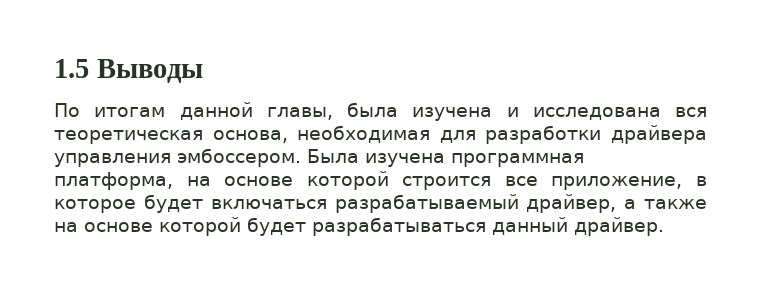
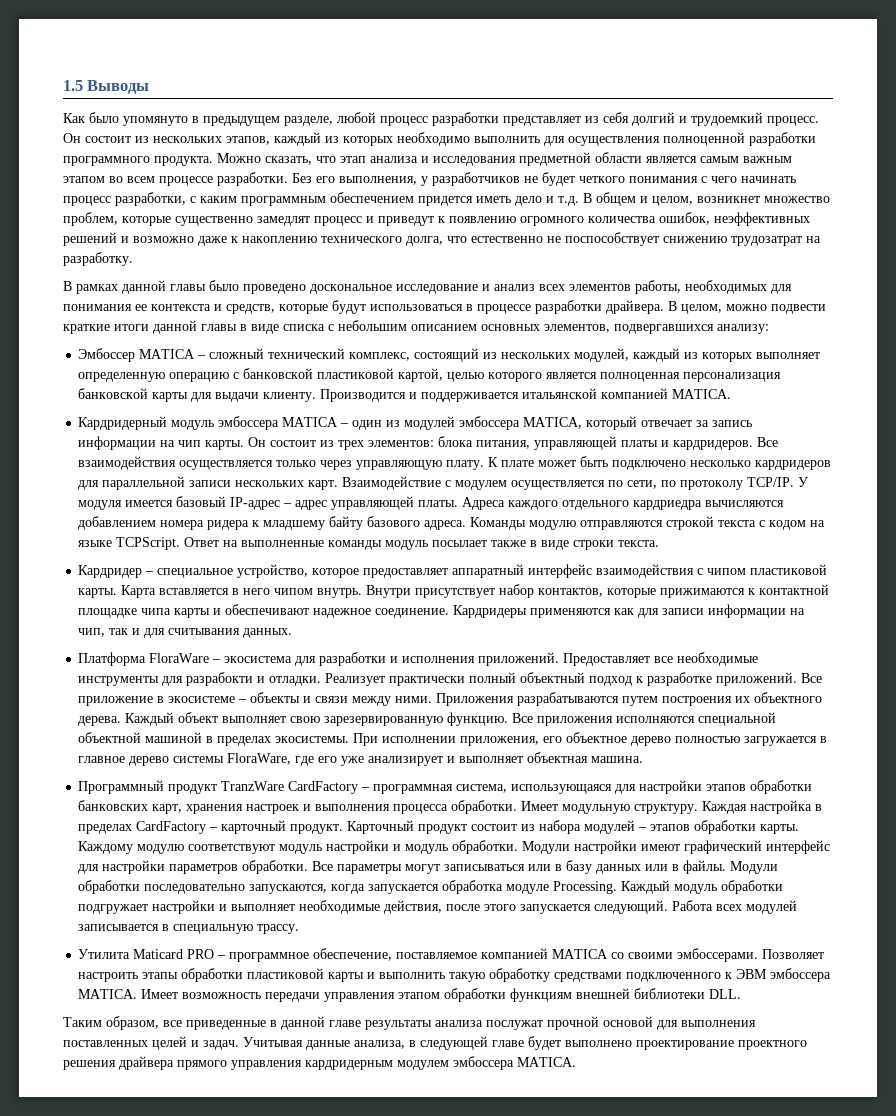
- По итогам данной главы, была изучена и исследована вся теоретическая основа, необходимая для разработки драйвера управления эмбоссером. Была изучена программная платформа, на основе которой строится все приложение, в которое будет включаться разрабатываемый драйвер, а также на основе которой будет разрабатываться данный драйвер.
+ Как было упомянуто в предыдущем разделе, любой процесс разработки представляет из себя долгий и трудоемкий процесс. Он состоит из нескольких этапов, каждый из которых необходимо выполнить для осуществления полноценной разработки программного продукта. Можно сказать, что этап анализа и исследования предметной области является самым важным этапом во всем процессе разработки. Без его выполнения, у разработчиков не будет четкого понимания с чего начинать процесс разработки, с каким программным обеспечением придется иметь дело и т.д. В общем и целом, возникнет множество проблем, которые существенно замедлят процесс и приведут к появлению огромного количества ошибок, неэффективных решений и возможно даже к накоплению технического долга, что естественно не поспособствует снижению трудозатрат на разработку.
+ В рамках данной главы было проведено доскональное исследование и анализ всех элементов работы, необходимых для понимания ее контекста и средств, которые будут использоваться в процессе разработки драйвера. В целом, можно подвести краткие итоги данной главы в виде списка с небольшим описанием основных элементов, подвергавшихся анализу:
+ Эмбоссер MATICA – сложный технический комплекс, состоящий из нескольких модулей, каждый из которых выполняет определенную операцию с банковской пластиковой картой, целью которого является полноценная персонализация банковской карты для выдачи клиенту. Производится и поддерживается итальянской компанией MATICA.
+ Кардридерный модуль эмбоссера MATICA – один из модулей эмбоссера MATICA, который отвечает за запись информации на чип карты. Он состоит из трех элементов: блока питания, управляющей платы и кардридеров. Все взаимодействия осуществляется только через управляющую плату. К плате может быть подключено несколько кардридеров для параллельной записи нескольких карт. Взаимодействие с модулем осуществляется по сети, по протоколу TCP/IP. У модуля имеется базовый IP-адрес – адрес управляющей платы. Адреса каждого отдельного кардриедра вычисляются добавлением номера ридера к младшему байту базового адреса. Команды модулю отправляются строкой текста с кодом на языке TCPScript. Ответ на выполненные команды модуль посылает также в виде строки текста.
+ Кардридер – специальное устройство, которое предоставляет аппаратный интерфейс взаимодействия с чипом пластиковой карты. Карта вставляется в него чипом внутрь. Внутри присутствует набор контактов, которые прижимаются к контактной площадке чипа карты и обеспечивают надежное соединение. Кардридеры применяются как для записи информации на чип, так и для считывания данных.
+ Платформа FloraWare – экосистема для разработки и исполнения приложений. Предоставляет все необходимые инструменты для разрабокти и отладки. Реализует практически полный объектный подход к разработке приложений. Все приложение в экосистеме – объекты и связи между ними. Приложения разрабатываются путем построения их объектного дерева. Каждый объект выполняет свою зарезервированную функцию. Все приложения исполняются специальной объектной машиной в пределах экосистемы. При исполнении приложения, его объектное дерево полностью загружается в главное дерево системы FloraWare, где его уже анализирует и выполняет объектная машина.
+ Программный продукт TranzWare CardFactory – программная система, использующаяся для настройки этапов обработки банковских карт, хранения настроек и выполнения процесса обработки. Имеет модульную структуру. Каждая настройка в пределах CardFactory – карточный продукт. Карточный продукт состоит из набора модулей – этапов обработки карты. Каждому модулю соответствуют модуль настройки и модуль обработки. Модули настройки имеют графический интерфейс для настройки параметров обработки. Все параметры могут записываться или в базу данных или в файлы. Модули обработки последовательно запускаются, когда запускается обработка модуле Processing. Каждый модуль обработки подгружает настройки и выполняет необходимые действия, после этого запускается следующий. Работа всех модулей записывается в специальную трассу.
+ Утилита Maticard PRO – программное обеспечение, поставляемое компанией MATICA со своими эмбоссерами. Позволяет настроить этапы обработки пластиковой карты и выполнить такую обработку средствами подключенного к ЭВМ эмбоссера MATICA. Имеет возможность передачи управления этапом обработки функциям внешней библиотеки DLL.
+ Таким образом, все приведенные в данной главе результаты анализа послужат прочной основой для выполнения поставленных целей и задач. Учитывая данные анализа, в следующей главе будет выполнено проектирование проектного решения драйвера прямого управления кардридерным модулем эмбоссера MATICA.

